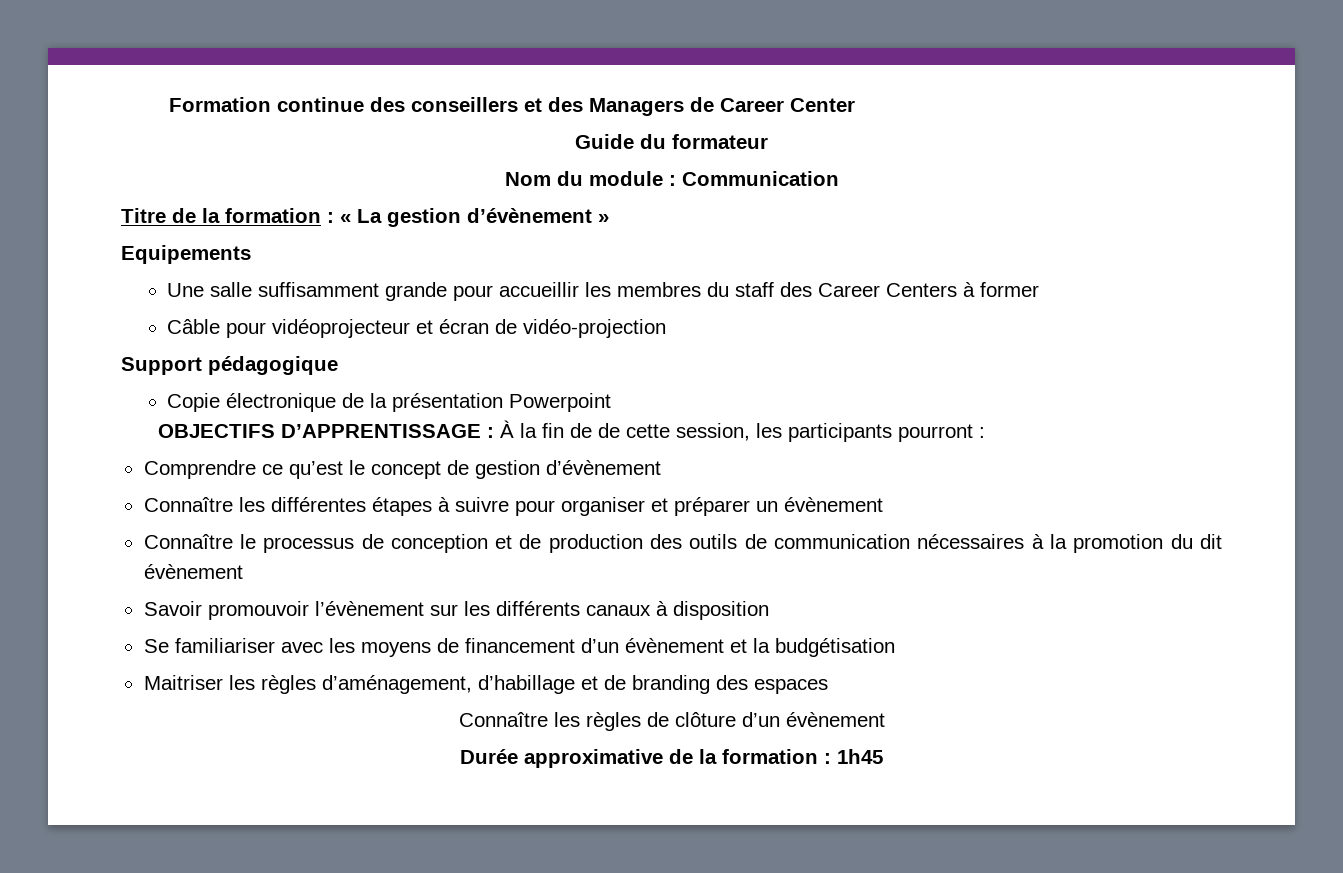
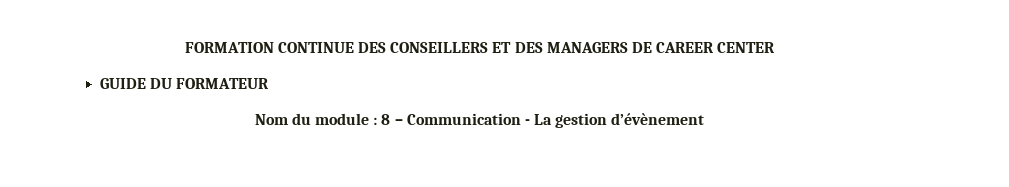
- Formation continue des conseillers et des Managers de Career Center
- Guide du formateur
+ FORMATION CONTINUE DES CONSEILLERS ET DES MANAGERS DE CAREER CENTER
+ GUIDE DU FORMATEUR
- Nom du module : Communication
- Titre de la formation : « La gestion d’évènement »
- Equipements
- Une salle suffisamment grande pour accueillir les membres du staff des Career Centers à former
- Câble pour vidéoprojecteur et écran de vidéo-projection
- Support pédagogique
- Copie électronique de la présentation Powerpoint
- OBJECTIFS D’APPRENTISSAGE : À la fin de de cette session, les participants pourront :
- Comprendre ce qu’est le concept de gestion d’évènement
- Connaître les différentes étapes à suivre pour organiser et préparer un évènement
- Connaître le processus de conception et de production des outils de communication nécessaires à la promotion du dit évènement
- Savoir promouvoir l’évènement sur les différents canaux à disposition
- Se familiariser avec les moyens de financement d’un évènement et la budgétisation
- Maitriser les règles d’aménagement, d’habillage et de branding des espaces
- Connaître les règles de clôture d’un évènement
- Durée approximative de la formation : 1h45
+ Nom du module : 8 – Communication - La gestion d’évènement

